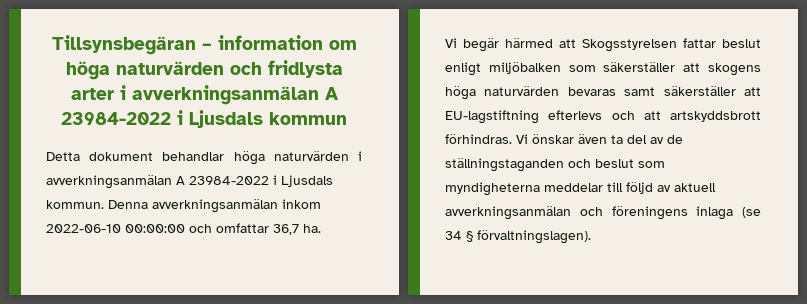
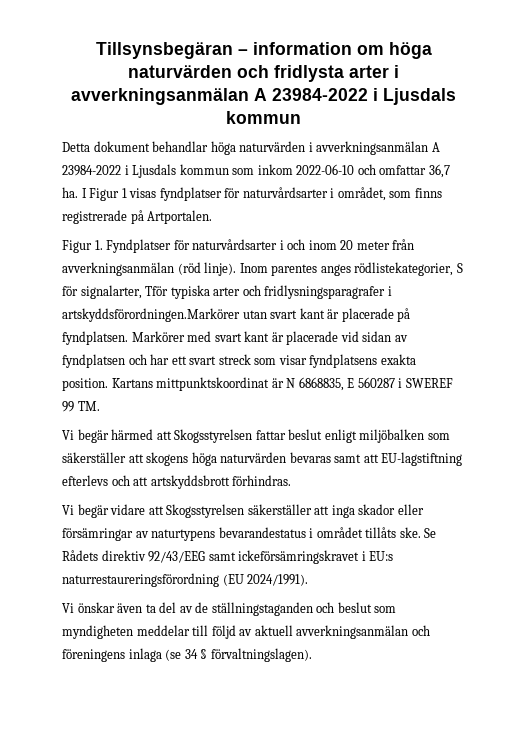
- Detta dokument behandlar höga naturvärden i avverkningsanmälan A 23984-2022 i Ljusdals kommun. Denna avverkningsanmälan inkom 2022-06-10 00:00:00 och omfattar 36,7 ha.
+ Detta dokument behandlar höga naturvärden i avverkningsanmälan A 23984-2022 i Ljusdals kommun som inkom 2022-06-10 och omfattar 36,7 ha. I Figur 1 visas fyndplatser för naturvårdsarter i området, som finns registrerade på Artportalen.
+ Figur 1. Fyndplatser för naturvårdsarter i och inom 20 meter från avverkningsanmälan (röd linje). Inom parentes anges rödlistekategorier, S för signalarter, Tför typiska arter och fridlysningsparagrafer i artskyddsförordningen.Markörer utan svart kant är placerade på fyndplatsen. Markörer med svart kant är placerade vid sidan av fyndplatsen och har ett svart streck som visar fyndplatsens exakta position. Kartans mittpunktskoordinat är N 6868835, E 560287 i SWEREF 99 TM.
- Vi begär härmed att Skogsstyrelsen fattar beslut enligt miljöbalken som säkerställer att skogens höga naturvärden bevaras samt säkerställer att EU-lagstiftning efterlevs och att artskyddsbrott förhindras. Vi önskar även ta del av de ställningstaganden och beslut som myndigheterna meddelar till följd av aktuell avverkningsanmälan och föreningens inlaga (se 34 § förvaltningslagen).
+ Vi begär härmed att Skogsstyrelsen fattar beslut enligt miljöbalken som säkerställer att skogens höga naturvärden bevaras samt att EU-lagstiftning efterlevs och att artskyddsbrott förhindras.
+ Vi begär vidare att Skogsstyrelsen säkerställer att inga skador eller försämringar av naturtypens bevarandestatus i området tillåts ske. Se Rådets direktiv 92/43/EEG samt ickeförsämringskravet i EU:s naturrestaureringsförordning (EU 2024/1991).
+ Vi önskar även ta del av de ställningstaganden och beslut som myndigheten meddelar till följd av aktuell avverkningsanmälan och föreningens inlaga (se 34 § förvaltningslagen).

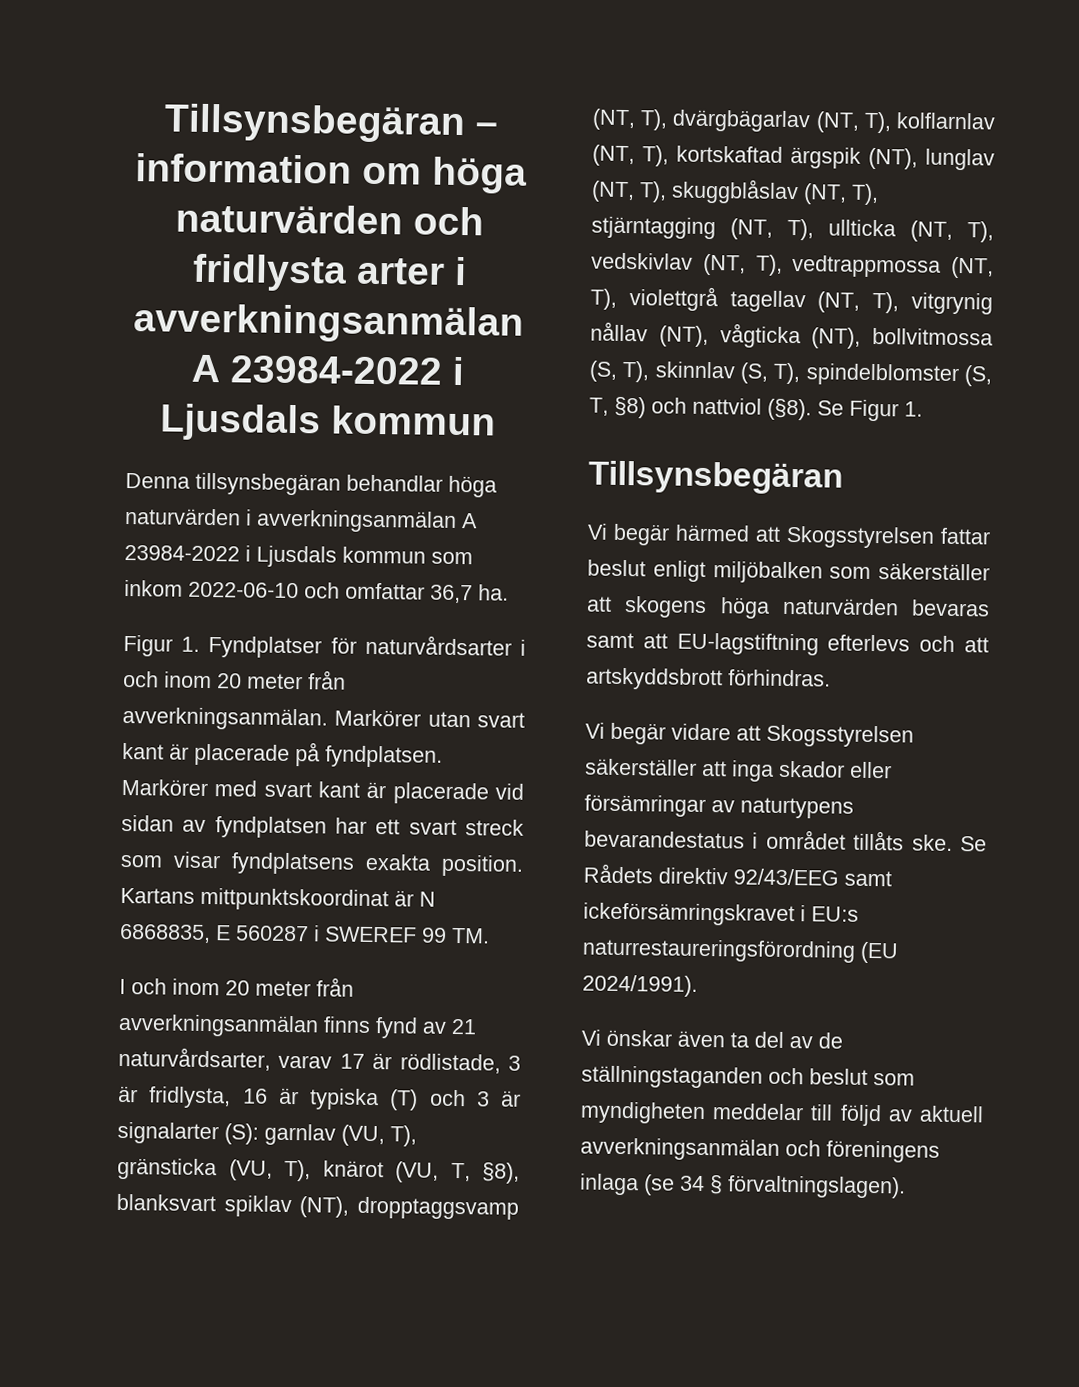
- Detta dokument behandlar höga naturvärden i avverkningsanmälan A 23984-2022 i Ljusdals kommun som inkom 2022-06-10 och omfattar 36,7 ha. I Figur 1 visas fyndplatser för naturvårdsarter i området, som finns registrerade på Artportalen.
+ Denna tillsynsbegäran behandlar höga naturvärden i avverkningsanmälan A 23984-2022 i Ljusdals kommun som inkom 2022-06-10 och omfattar 36,7 ha.
- Figur 1. Fyndplatser för naturvårdsarter i och inom 20 meter från avverkningsanmälan (röd linje). Inom parentes anges rödlistekategorier, S för signalarter, Tför typiska arter och fridlysningsparagrafer i artskyddsförordningen.Markörer utan svart kant är placerade på fyndplatsen.
+ Figur 1. Fyndplatser för naturvårdsarter i och inom 20 meter från avverkningsanmälan. Markörer utan svart kant är placerade på fyndplatsen.
- Markörer med svart kant är placerade vid sidan av fyndplatsen och har ett svart streck som visar fyndplatsens exakta position.
+ Markörer med svart kant är placerade vid sidan av fyndplatsen har ett svart streck som visar fyndplatsens exakta position.
+ I och inom 20 meter från avverkningsanmälan finns fynd av 21 naturvårdsarter, varav 17 är rödlistade, 3 är fridlysta, 16 är typiska (T) och 3 är signalarter (S): garnlav (VU, T), gränsticka (VU, T), knärot (VU, T, §8), blanksvart spiklav (NT), dropptaggsvamp (NT, T), dvärgbägarlav (NT, T), kolflarnlav (NT, T), kortskaftad ärgspik (NT), lunglav (NT, T), skuggblåslav (NT, T), stjärntagging (NT, T), ullticka (NT, T), vedskivlav (NT, T), vedtrappmossa (NT, T), violettgrå tagellav (NT, T), vitgrynig nållav (NT), vågticka (NT), bollvitmossa (S, T), skinnlav (S, T), spindelblomster (S, T, §8) och nattviol (§8). Se Figur 1.
+ Tillsynsbegäran

